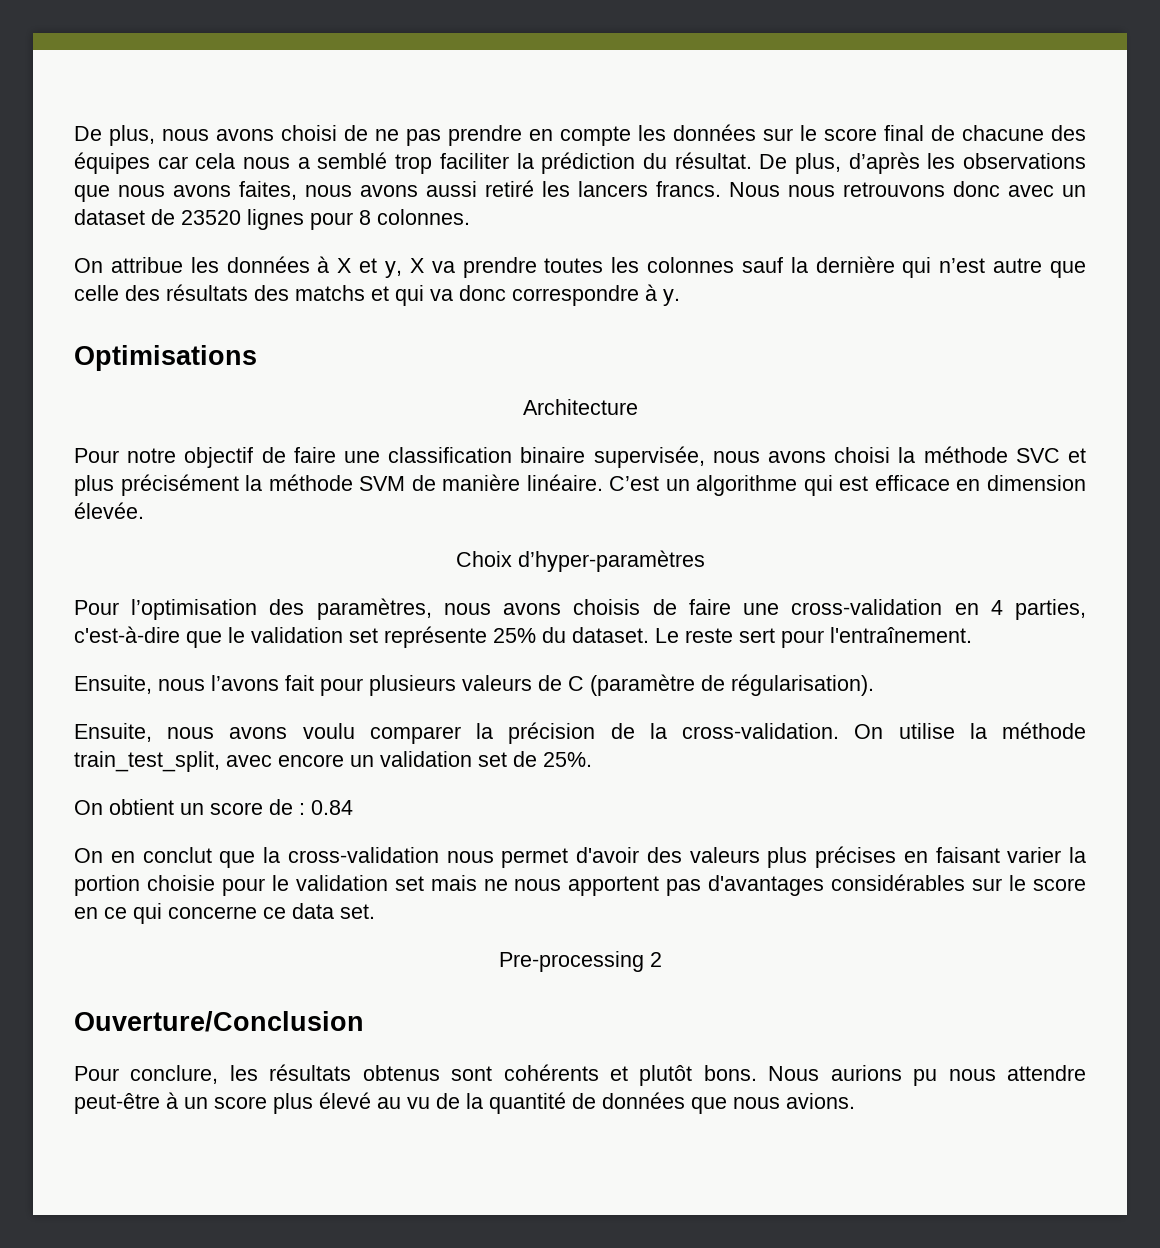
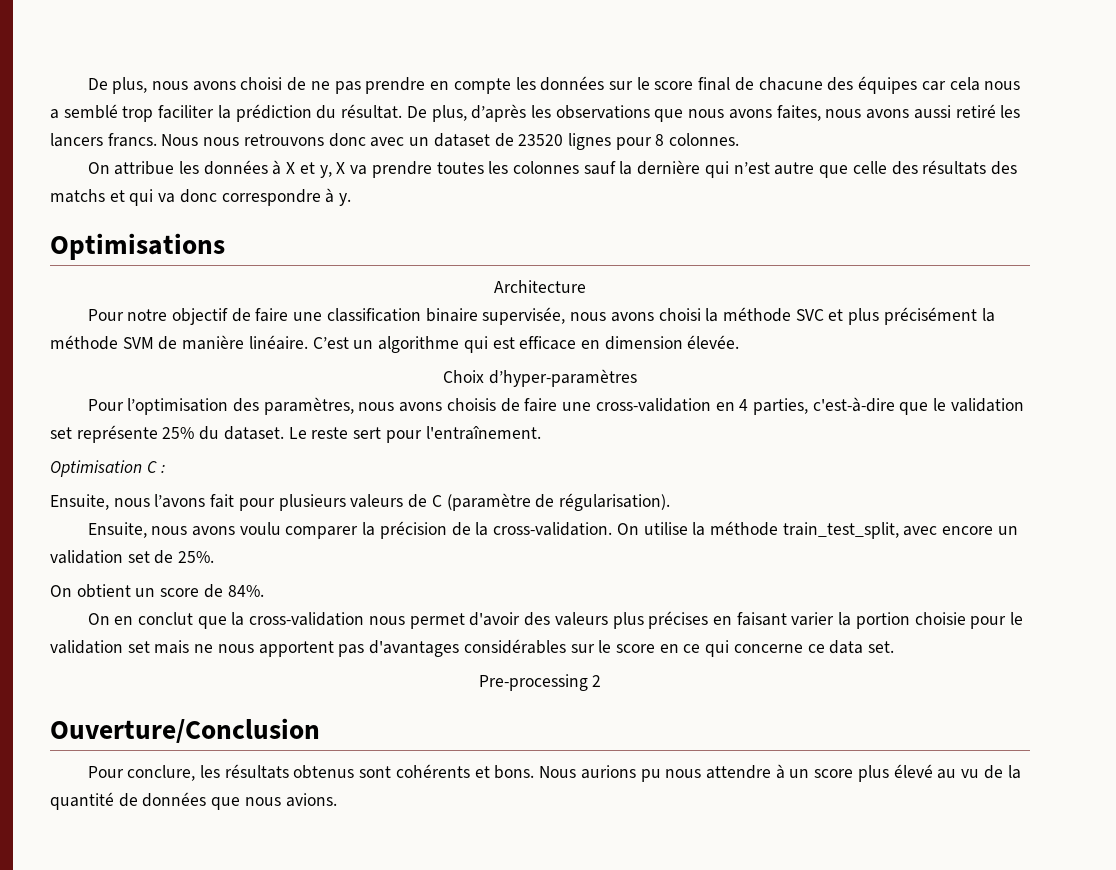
+ Optimisation C :
- On obtient un score de : 0.84
+ On obtient un score de 84%.
- Pour conclure, les résultats obtenus sont cohérents et plutôt bons.
+ Pour conclure, les résultats obtenus sont cohérents et bons.
- Nous aurions pu nous attendre peut-être à un score plus élevé au vu de la quantité de données que nous avions.
+ Nous aurions pu nous attendre à un score plus élevé au vu de la quantité de données que nous avions.

